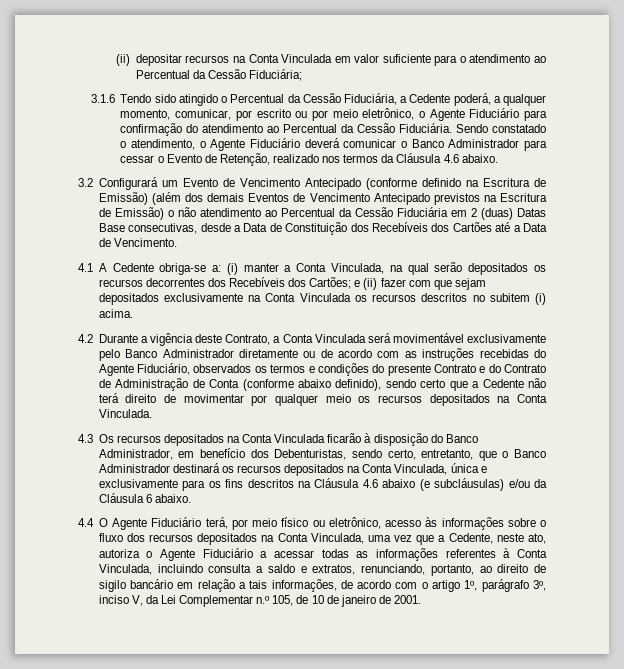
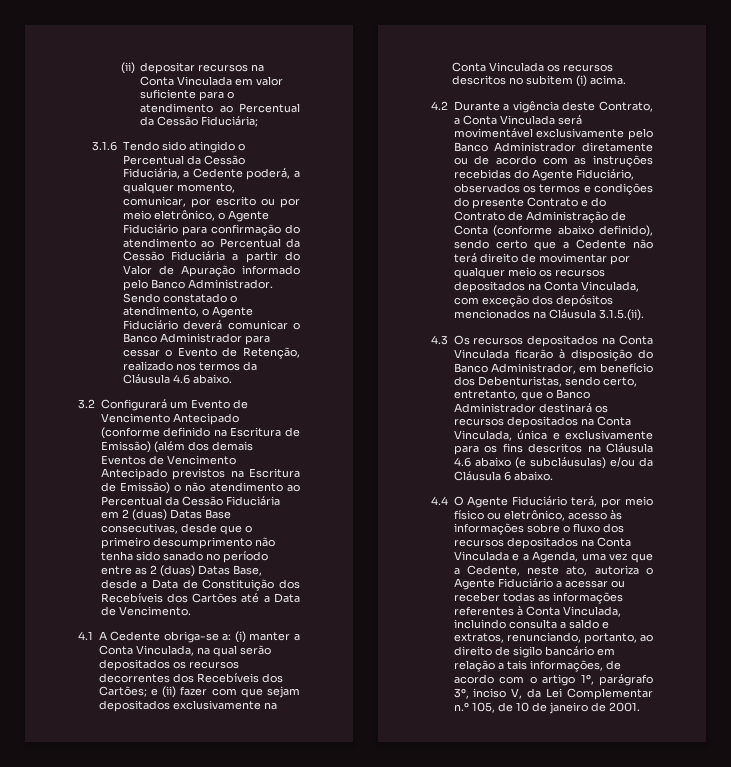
- 3.1.6 Tendo sido atingido o Percentual da Cessão Fiduciária, a Cedente poderá, a qualquer momento, comunicar, por escrito ou por meio eletrônico, o Agente Fiduciário para confirmação do atendimento ao Percentual da Cessão Fiduciária.
+ 3.1.6 Tendo sido atingido o Percentual da Cessão Fiduciária, a Cedente poderá, a qualquer momento, comunicar, por escrito ou por meio eletrônico, o Agente Fiduciário para confirmação do atendimento ao Percentual da Cessão Fiduciária a partir do Valor de Apuração informado pelo Banco Administrador.
- 3.2 Configurará um Evento de Vencimento Antecipado (conforme definido na Escritura de Emissão) (além dos demais Eventos de Vencimento Antecipado previstos na Escritura de Emissão) o não atendimento ao Percentual da Cessão Fiduciária em 2 (duas) Datas Base consecutivas, desde a Data de Constituição dos Recebíveis dos Cartões até a Data de Vencimento.
+ 3.2 Configurará um Evento de Vencimento Antecipado (conforme definido na Escritura de Emissão) (além dos demais Eventos de Vencimento Antecipado previstos na Escritura de Emissão) o não atendimento ao Percentual da Cessão Fiduciária em 2 (duas) Datas Base consecutivas, desde que o primeiro descumprimento não tenha sido sanado no período entre as 2 (duas) Datas Base, desde a Data de Constituição dos Recebíveis dos Cartões até a Data de Vencimento.
- 4.2 Durante a vigência deste Contrato, a Conta Vinculada será movimentável exclusivamente pelo Banco Administrador diretamente ou de acordo com as instruções recebidas do Agente Fiduciário, observados os termos e condições do presente Contrato e do Contrato de Administração de Conta (conforme abaixo definido), sendo certo que a Cedente não terá direito de movimentar por qualquer meio os recursos depositados na Conta Vinculada.
+ 4.2 Durante a vigência deste Contrato, a Conta Vinculada será movimentável exclusivamente pelo Banco Administrador diretamente ou de acordo com as instruções recebidas do Agente Fiduciário, observados os termos e condições do presente Contrato e do Contrato de Administração de Conta (conforme abaixo definido), sendo certo que a Cedente não terá direito de movimentar por qualquer meio os recursos depositados na Conta Vinculada, com exceção dos depósitos mencionados na Cláusula 3.1.5.(ii).
- 4.4 O Agente Fiduciário terá, por meio físico ou eletrônico, acesso às informações sobre o fluxo dos recursos depositados na Conta Vinculada, uma vez que a Cedente, neste ato, autoriza o Agente Fiduciário a acessar todas as informações referentes à Conta Vinculada, incluindo consulta a saldo e extratos, renunciando, portanto, ao direito de sigilo bancário em relação a tais informações, de acordo com o artigo 1º, parágrafo 3º, inciso V, da Lei Complementar n.º 105, de 10 de janeiro de 2001.
+ 4.4 O Agente Fiduciário terá, por meio físico ou eletrônico, acesso às informações sobre o fluxo dos recursos depositados na Conta Vinculada e a Agenda, uma vez que a Cedente, neste ato, autoriza o Agente Fiduciário a acessar ou receber todas as informações referentes à Conta Vinculada, incluindo consulta a saldo e extratos, renunciando, portanto, ao direito de sigilo bancário em relação a tais informações, de acordo com o artigo 1º, parágrafo 3º, inciso V, da Lei Complementar n.º 105, de 10 de janeiro de 2001.

